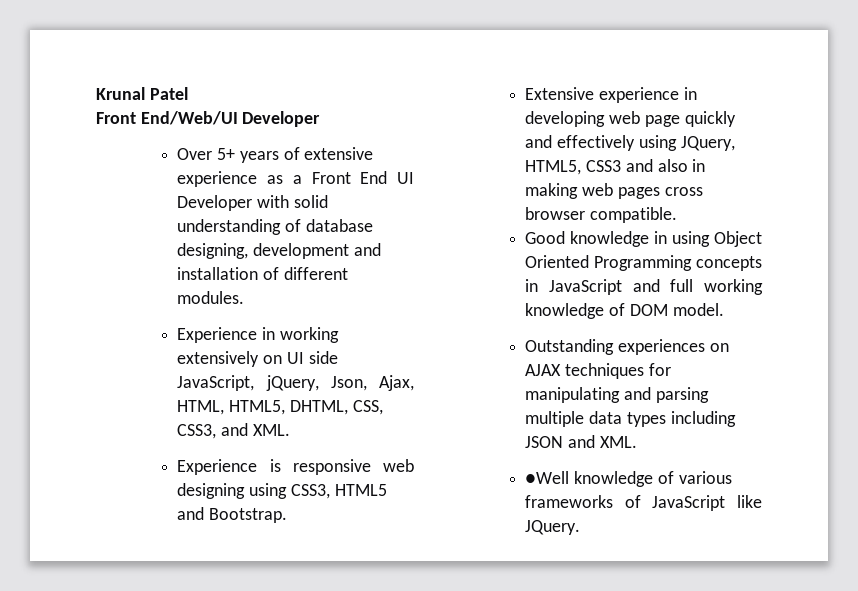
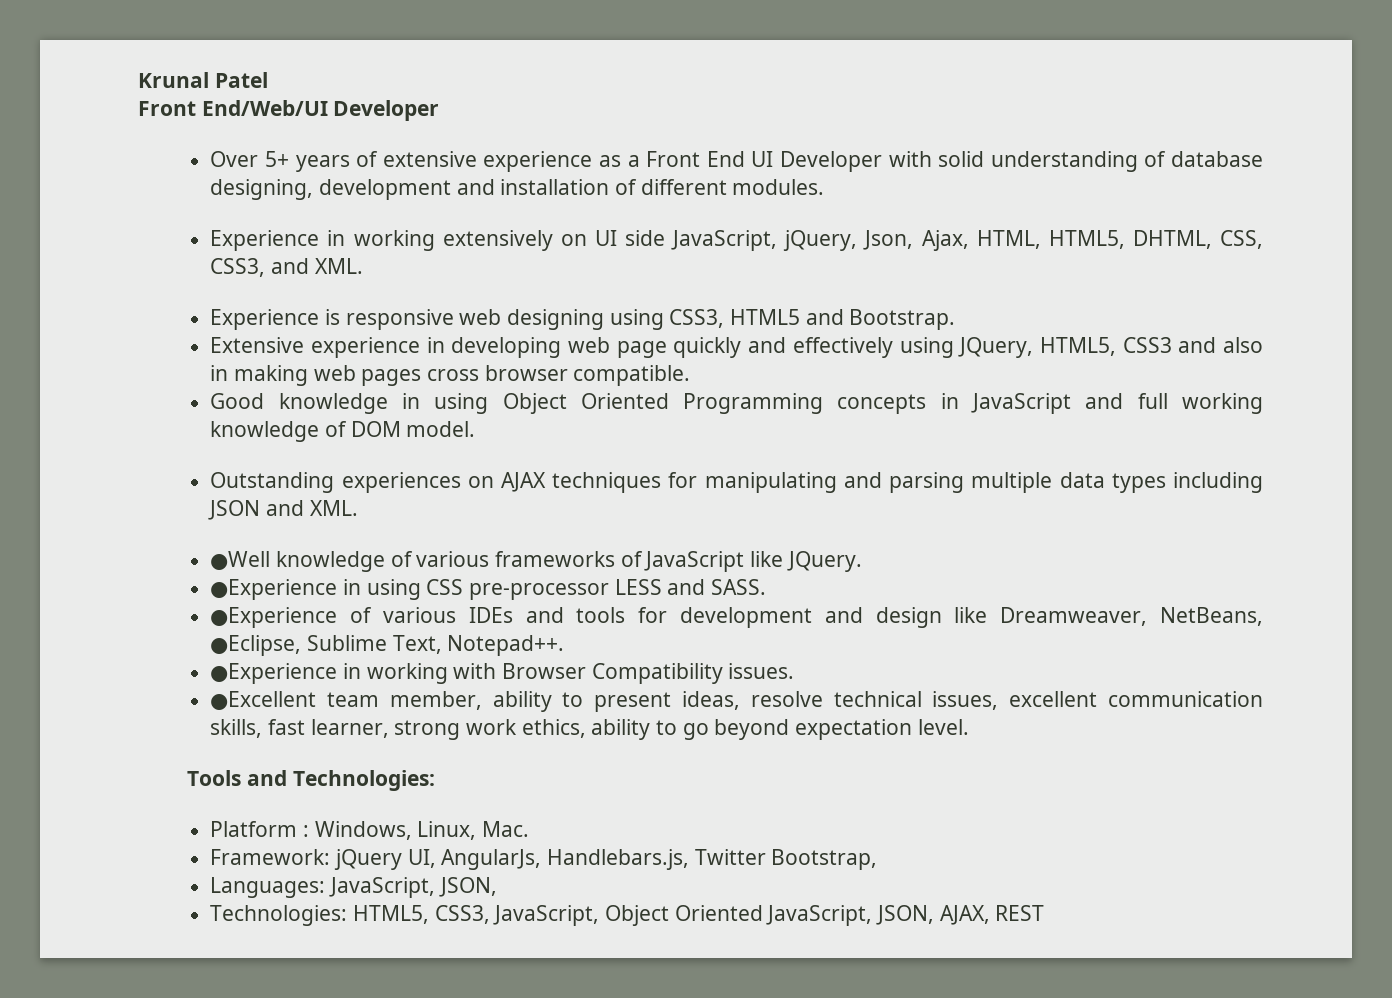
+ ●Experience in using CSS pre-processor LESS and SASS.
+ ●Experience of various IDEs and tools for development and design like Dreamweaver, NetBeans, ●Eclipse, Sublime Text, Notepad++.
+ ●Experience in working with Browser Compatibility issues.
+ ●Excellent team member, ability to present ideas, resolve technical issues, excellent communication skills, fast learner, strong work ethics, ability to go beyond expectation level.
+ Tools and Technologies:
+ Platform : Windows, Linux, Mac.
+ Framework: jQuery UI, AngularJs, Handlebars.js, Twitter Bootstrap,
+ Languages: JavaScript, JSON,
+ Technologies: HTML5, CSS3, JavaScript, Object Oriented JavaScript, JSON, AJAX, REST

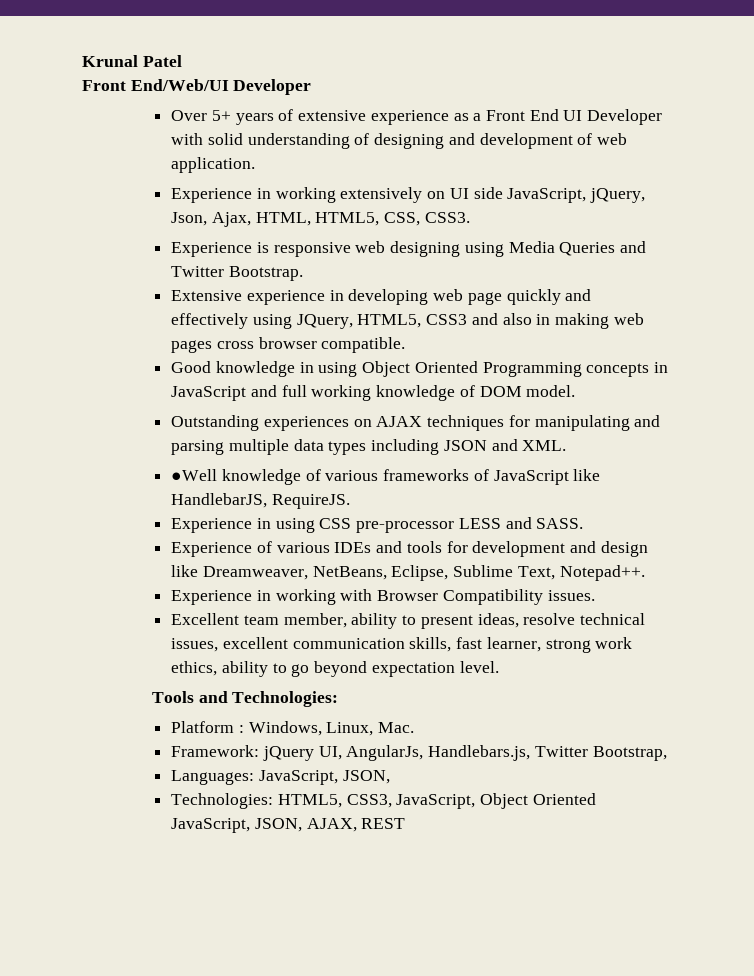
- Over 5+ years of extensive experience as a Front End UI Developer with solid understanding of database designing, development and installation of different modules.
+ Over 5+ years of extensive experience as a Front End UI Developer with solid understanding of designing and development of web application.
- Experience in working extensively on UI side JavaScript, jQuery, Json, Ajax, HTML, HTML5, DHTML, CSS, CSS3, and XML.
+ Experience in working extensively on UI side JavaScript, jQuery, Json, Ajax, HTML, HTML5, CSS, CSS3.
- Experience is responsive web designing using CSS3, HTML5 and Bootstrap.
+ Experience is responsive web designing using Media Queries and Twitter Bootstrap.
- ●Well knowledge of various frameworks of JavaScript like JQuery.
- ●Experience in using CSS pre-processor LESS and SASS.
+ ●Well knowledge of various frameworks of JavaScript like HandlebarJS, RequireJS.
+ Experience in using CSS pre-processor LESS and SASS.
- ●Experience of various IDEs and tools for development and design like Dreamweaver, NetBeans, ●Eclipse, Sublime Text, Notepad++.
+ Experience of various IDEs and tools for development and design like Dreamweaver, NetBeans, Eclipse, Sublime Text, Notepad++.
- ●Experience in working with Browser Compatibility issues.
+ Experience in working with Browser Compatibility issues.
- ●Excellent team member, ability to present ideas, resolve technical issues, excellent communication skills, fast learner, strong work ethics, ability to go beyond expectation level.
+ Excellent team member, ability to present ideas, resolve technical issues, excellent communication skills, fast learner, strong work ethics, ability to go beyond expectation level.

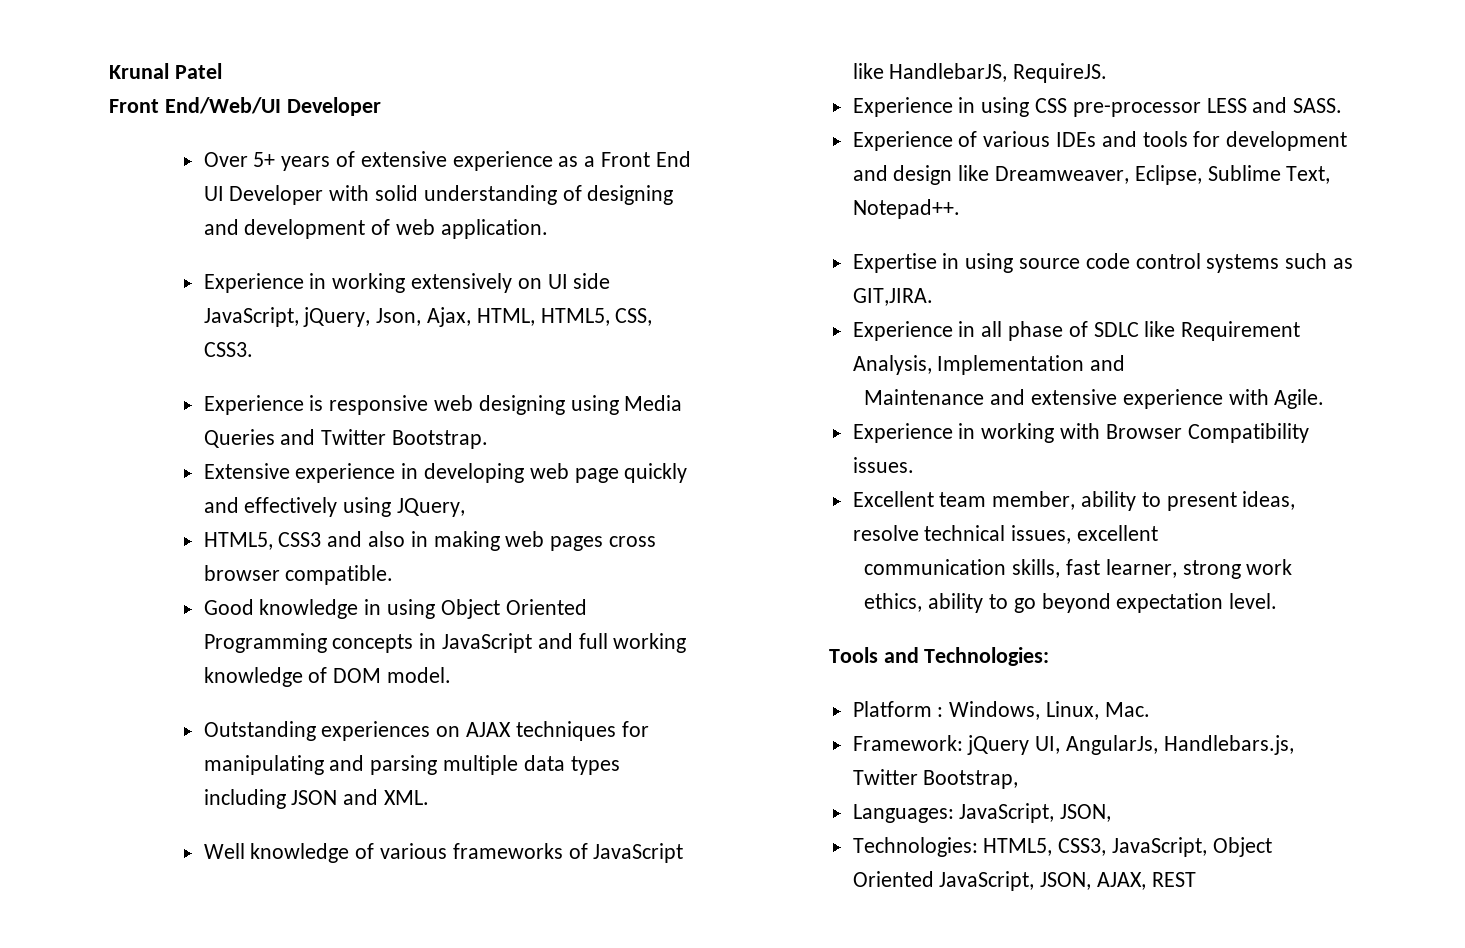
- Extensive experience in developing web page quickly and effectively using JQuery, HTML5, CSS3 and also in making web pages cross browser compatible.
+ Extensive experience in developing web page quickly and effectively using JQuery,
+ HTML5, CSS3 and also in making web pages cross browser compatible.
- ●Well knowledge of various frameworks of JavaScript like HandlebarJS, RequireJS.
+ Well knowledge of various frameworks of JavaScript like HandlebarJS, RequireJS.
- Experience of various IDEs and tools for development and design like Dreamweaver, NetBeans, Eclipse, Sublime Text, Notepad++.
+ Experience of various IDEs and tools for development and design like Dreamweaver, Eclipse, Sublime Text, Notepad++.
+ Expertise in using source code control systems such as GIT,JIRA.
+ Experience in all phase of SDLC like Requirement Analysis, Implementation and
+ Maintenance and extensive experience with Agile.
- Excellent team member, ability to present ideas, resolve technical issues, excellent communication skills, fast learner, strong work ethics, ability to go beyond expectation level.
+ Excellent team member, ability to present ideas, resolve technical issues, excellent
+ communication skills, fast learner, strong work ethics, ability to go beyond expectation level.

